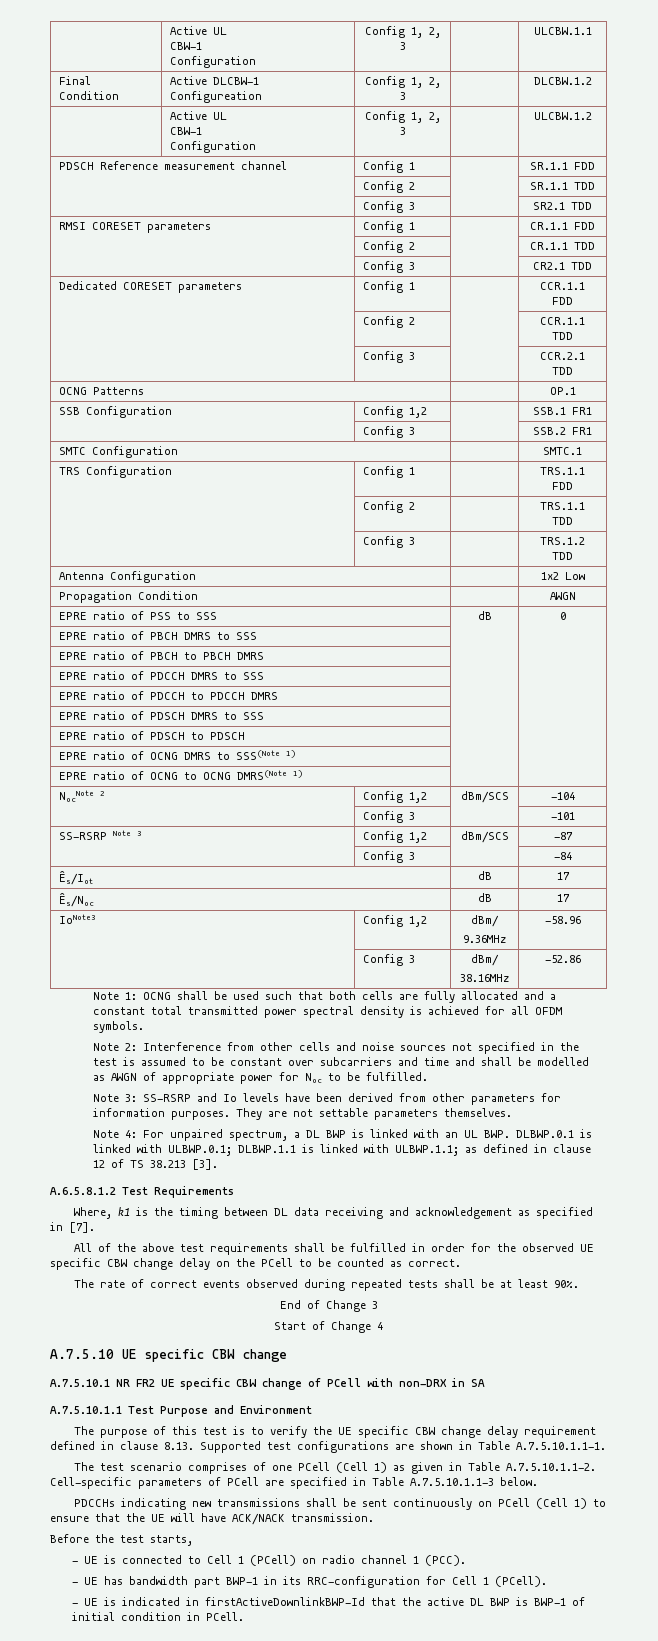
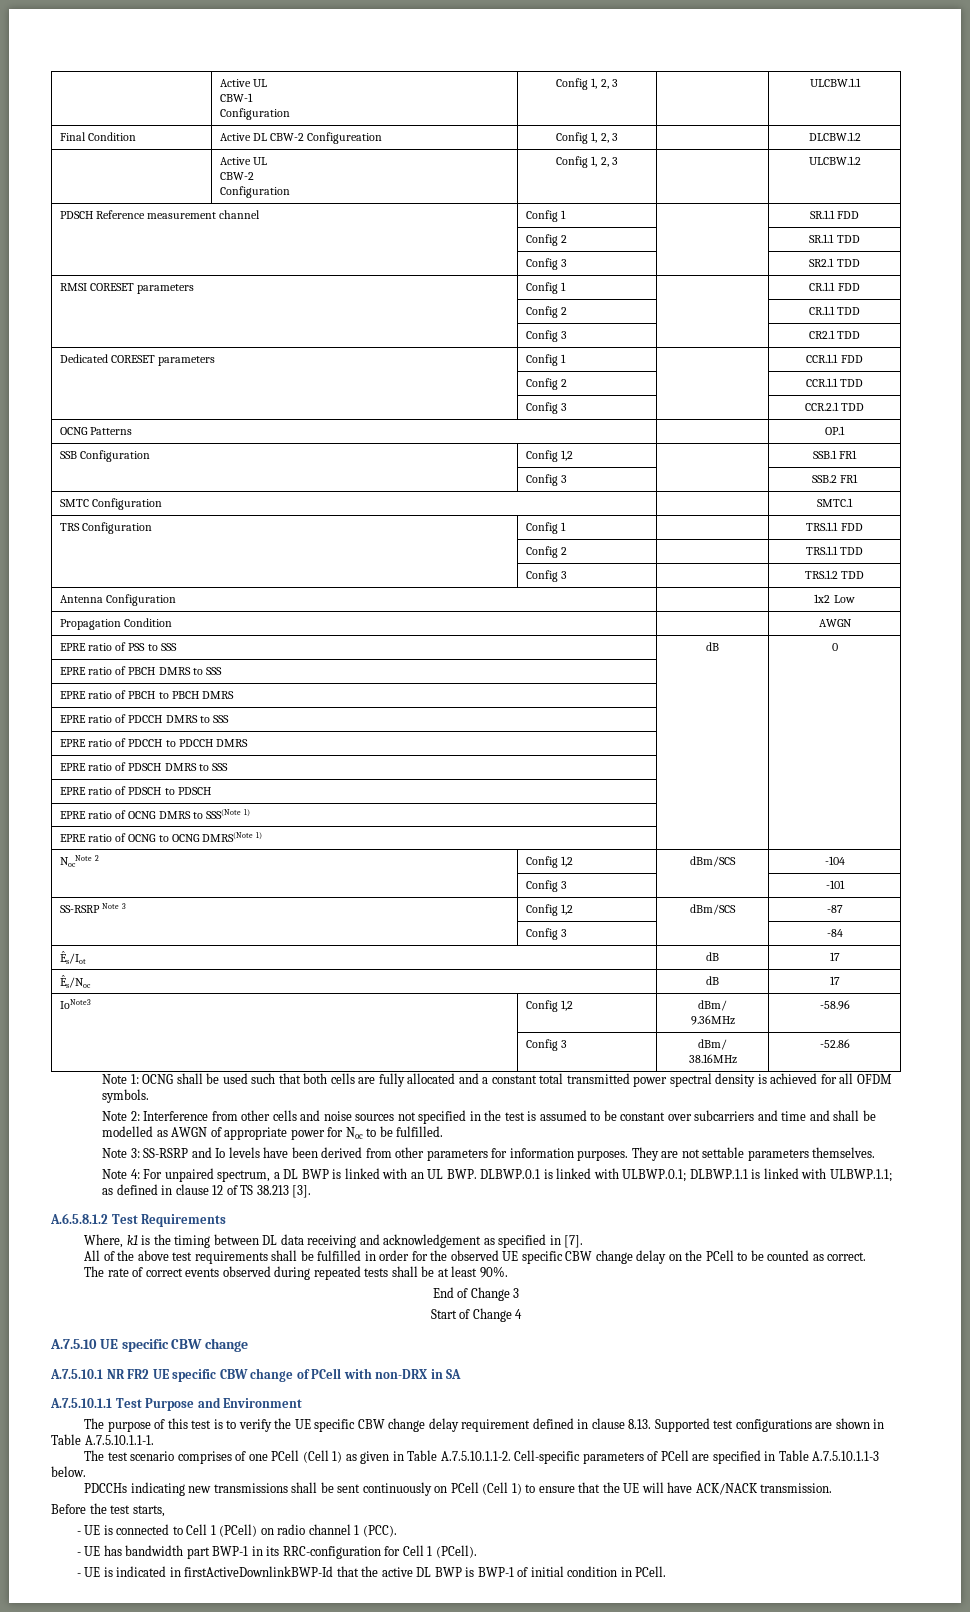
- Final Condition | Active DLCBW-1 Configureation | Config 1, 2, 3 | | DLCBW.1.2
+ Final Condition | Active DL CBW-2 Configureation | Config 1, 2, 3 | | DLCBW.1.2
  | Active UL
- CBW-1
+ CBW-2

